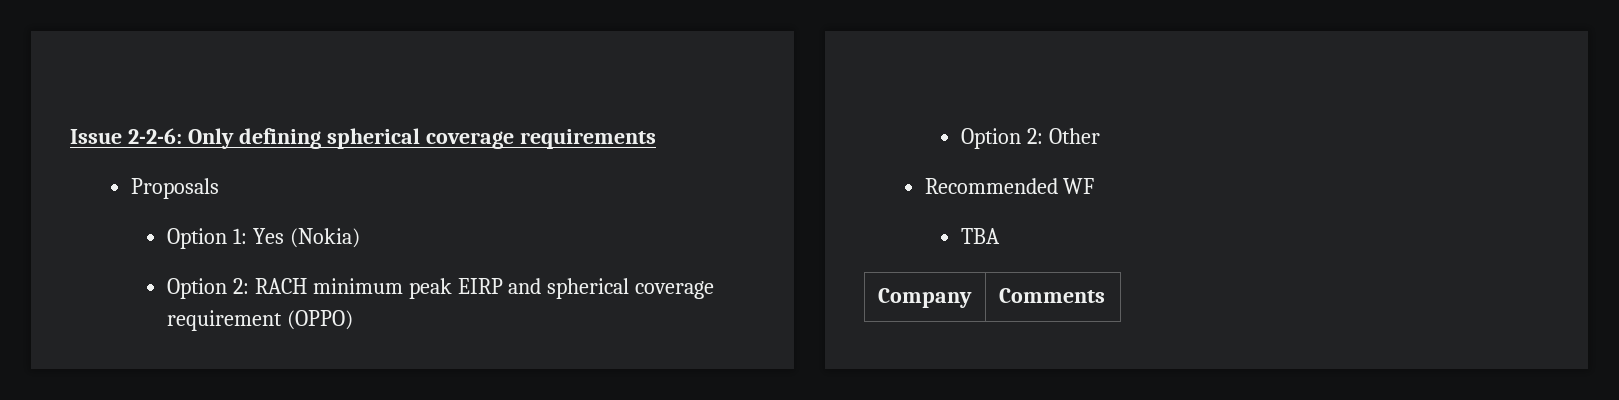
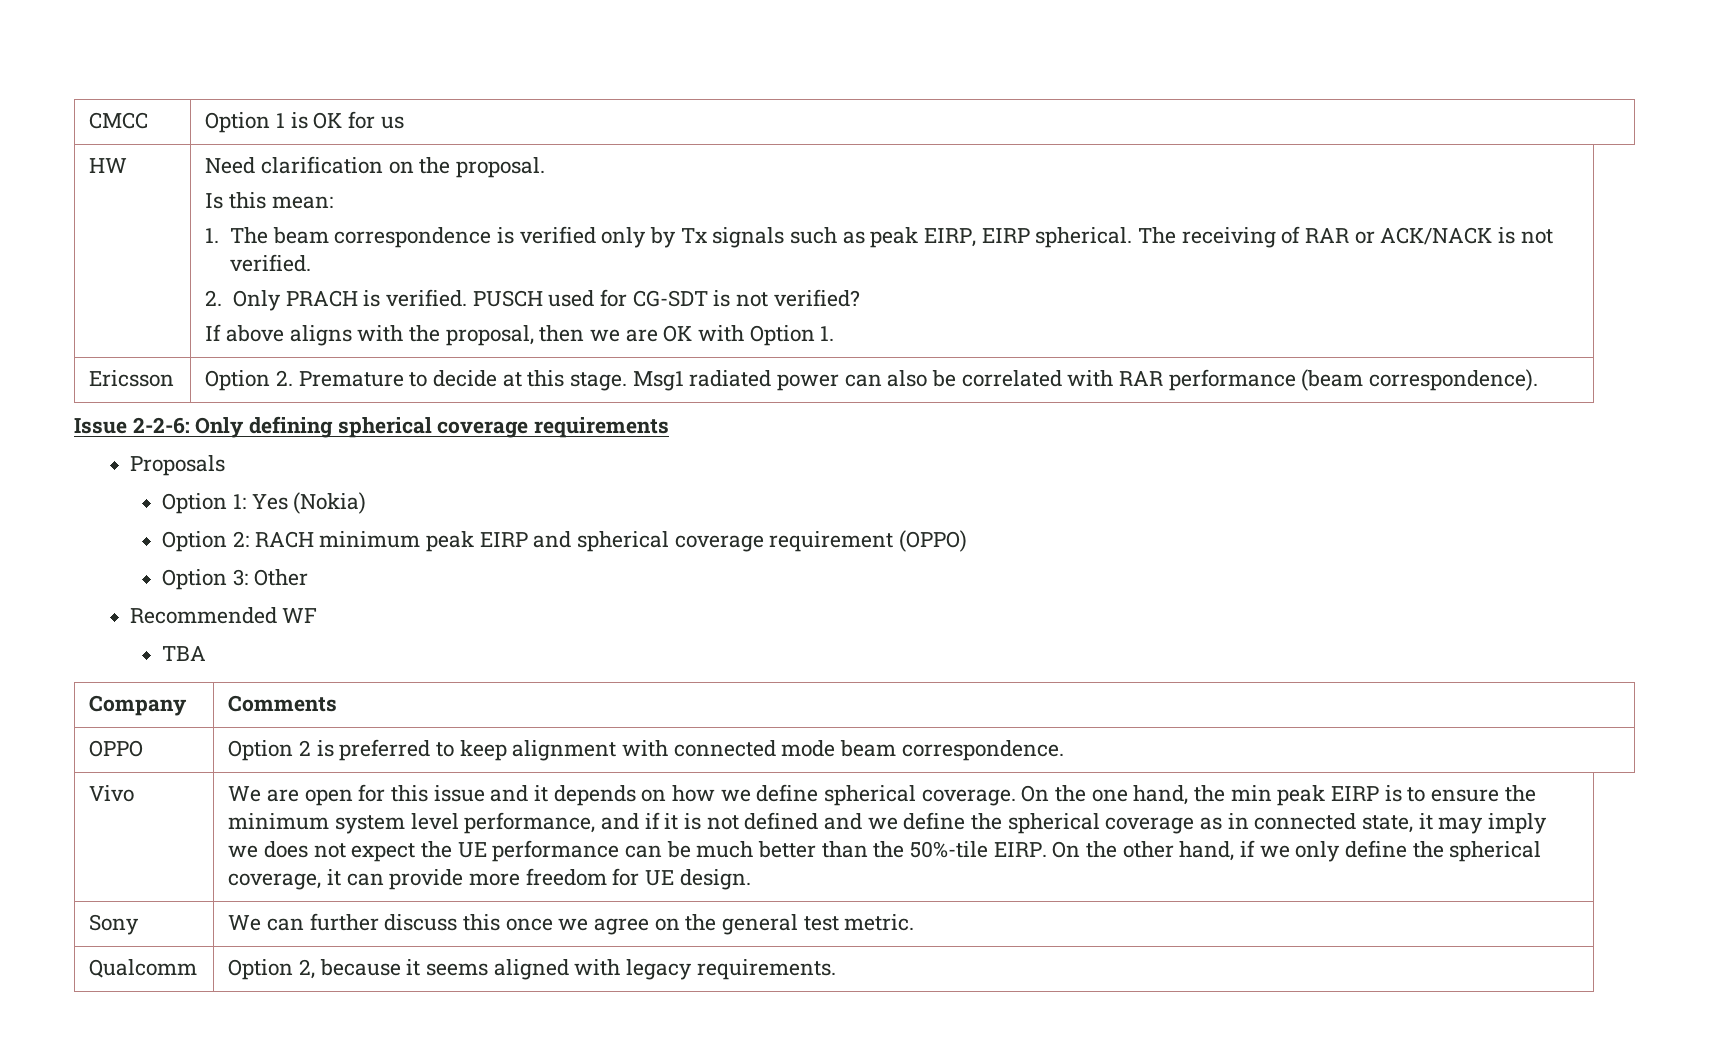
+ CMCC | Option 1 is OK for us
+ HW | Need clarification on the proposal.
+ Is this mean:
+ 1. The beam correspondence is verified only by Tx signals such as peak EIRP, EIRP spherical. The receiving of RAR or ACK/NACK is not verified.
+ 2. Only PRACH is verified. PUSCH used for CG-SDT is not verified?
+ If above aligns with the proposal, then we are OK with Option 1.
+ Ericsson | Option 2. Premature to decide at this stage. Msg1 radiated power can also be correlated with RAR performance (beam correspondence).
- Option 2: Other
+ Option 3: Other
+ OPPO | Option 2 is preferred to keep alignment with connected mode beam correspondence.
+ Vivo | We are open for this issue and it depends on how we define spherical coverage. On the one hand, the min peak EIRP is to ensure the minimum system level performance, and if it is not defined and we define the spherical coverage as in connected state, it may imply we does not expect the UE performance can be much better than the 50%-tile EIRP. On the other hand, if we only define the spherical coverage, it can provide more freedom for UE design.
+ Sony | We can further discuss this once we agree on the general test metric.
+ Qualcomm | Option 2, because it seems aligned with legacy requirements.

